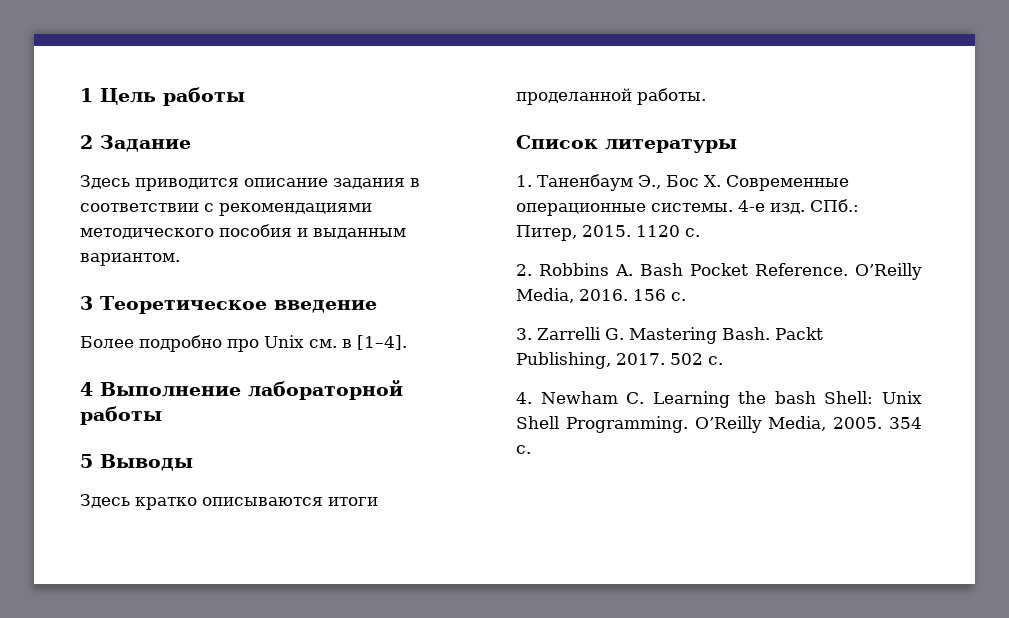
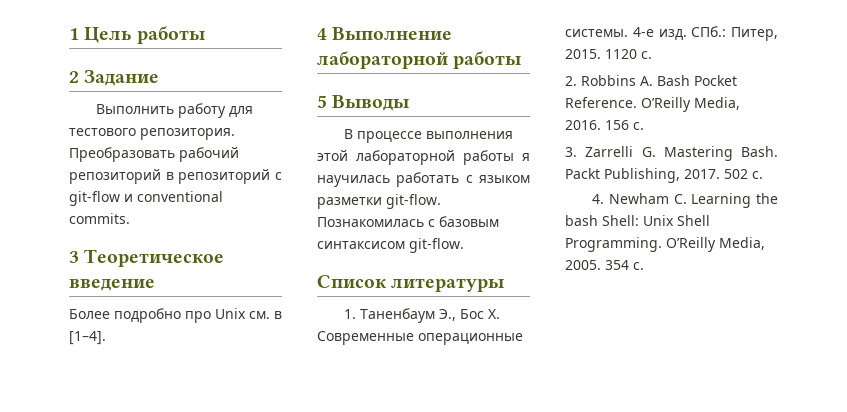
- Здесь приводится описание задания в соответствии с рекомендациями методического пособия и выданным вариантом.
+ Выполнить работу для тестового репозитория. Преобразовать рабочий репозиторий в репозиторий с git-flow и conventional commits.
- Здесь кратко описываются итоги проделанной работы.
+ В процессе выполнения этой лабораторной работы я научилась работать с языком разметки git-flow. Познакомилась с базовым синтаксисом git-flow.

